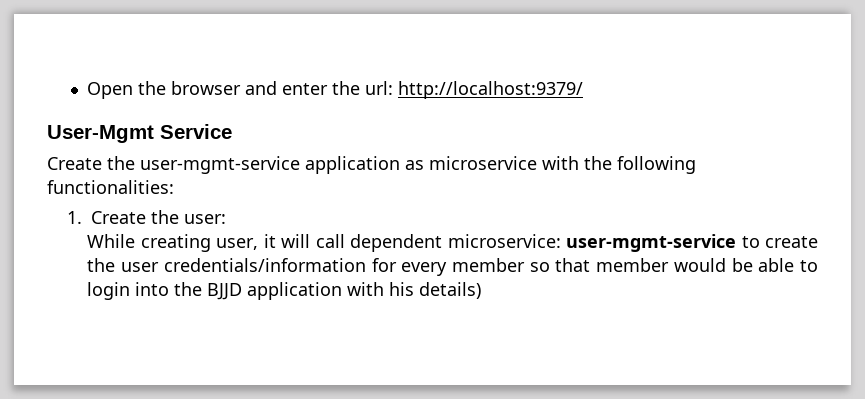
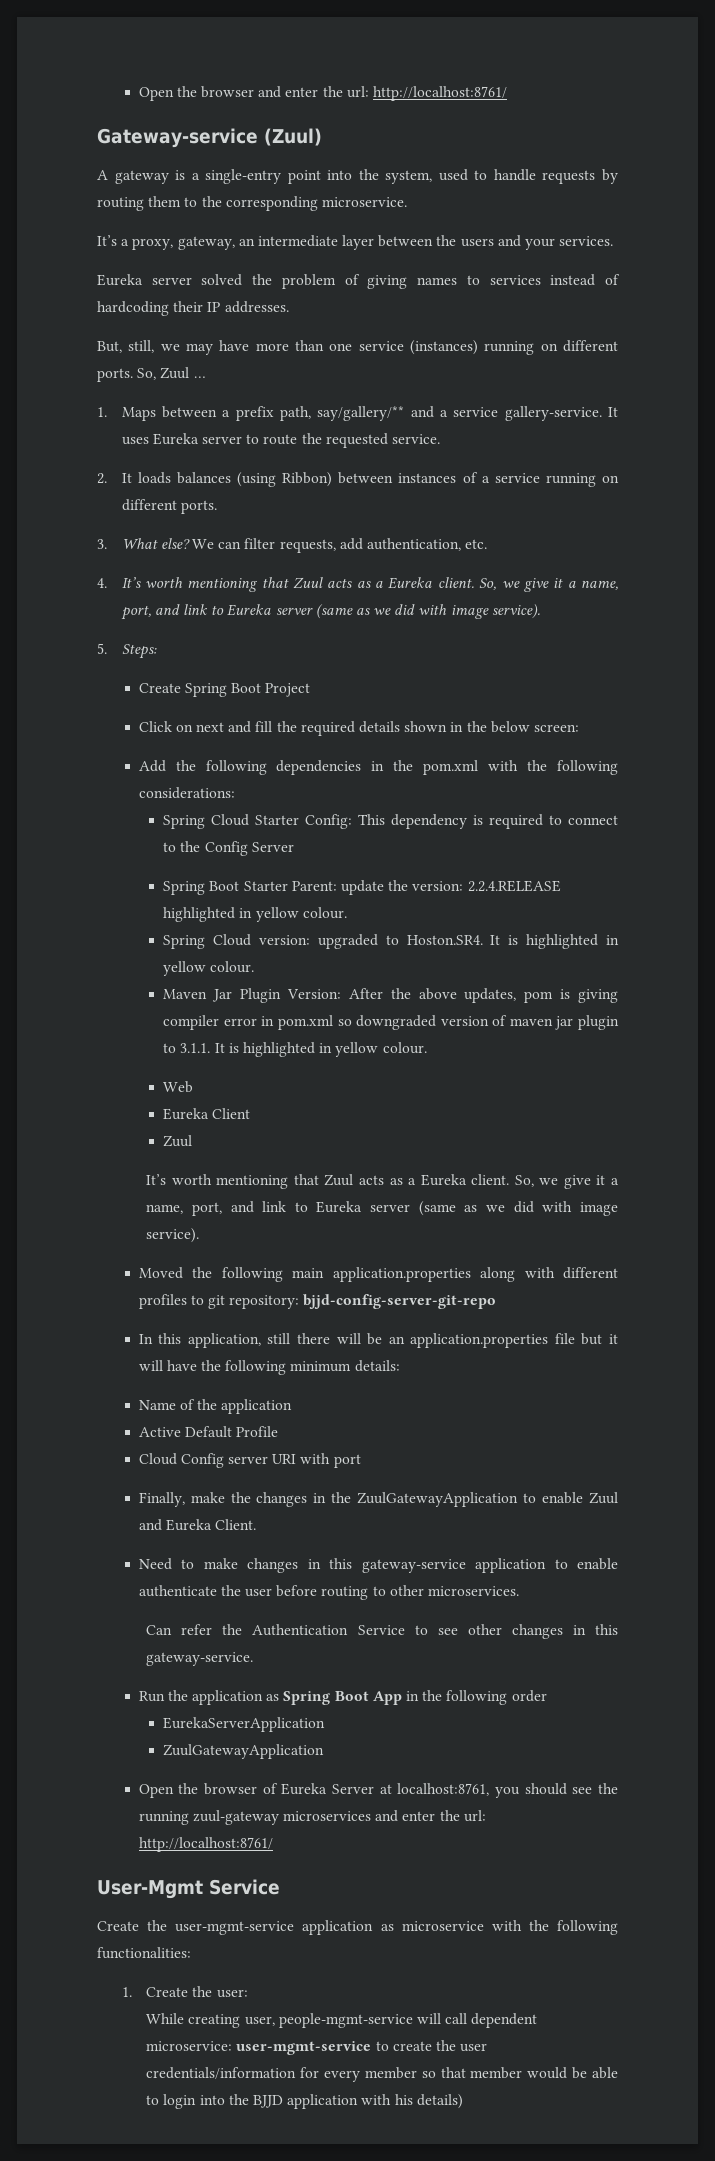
- Open the browser and enter the url: http://localhost:9379/
+ Open the browser and enter the url: http://localhost:8761/
+ Gateway-service (Zuul)
+ A gateway is a single-entry point into the system, used to handle requests by routing them to the corresponding microservice.
+ It’s a proxy, gateway, an intermediate layer between the users and your services.
+ Eureka server solved the problem of giving names to services instead of hardcoding their IP addresses.
+ But, still, we may have more than one service (instances) running on different ports. So, Zuul …
+ 1. Maps between a prefix path, say/gallery/** and a service gallery-service. It uses Eureka server to route the requested service.
+ 2. It loads balances (using Ribbon) between instances of a service running on different ports.
+ 3. What else? We can filter requests, add authentication, etc.
+ 4. It’s worth mentioning that Zuul acts as a Eureka client. So, we give it a name, port, and link to Eureka server (same as we did with image service).
+ 5. Steps:
+ Create Spring Boot Project
+ Click on next and fill the required details shown in the below screen:
+ Add the following dependencies in the pom.xml with the following considerations:
+ Spring Cloud Starter Config: This dependency is required to connect to the Config Server
+ Spring Boot Starter Parent: update the version: 2.2.4.RELEASE highlighted in yellow colour.
+ Spring Cloud version: upgraded to Hoston.SR4. It is highlighted in yellow colour.
+ Maven Jar Plugin Version: After the above updates, pom is giving compiler error in pom.xml so downgraded version of maven jar plugin to 3.1.1. It is highlighted in yellow colour.
+ Web
+ Eureka Client
+ Zuul
+ It’s worth mentioning that Zuul acts as a Eureka client. So, we give it a name, port, and link to Eureka server (same as we did with image service).
+ Moved the following main application.properties along with different profiles to git repository: bjjd-config-server-git-repo
+ In this application, still there will be an application.properties file but it will have the following minimum details:
+ Name of the application
+ Active Default Profile
+ Cloud Config server URI with port
+ Finally, make the changes in the ZuulGatewayApplication to enable Zuul and Eureka Client.
+ Need to make changes in this gateway-service application to enable authenticate the user before routing to other microservices.
+ Can refer the Authentication Service to see other changes in this gateway-service.
+ Run the application as Spring Boot App in the following order
+ EurekaServerApplication
+ ZuulGatewayApplication
+ Open the browser of Eureka Server at localhost:8761, you should see the running zuul-gateway microservices and enter the url: http://localhost:8761/
- While creating user, it will call dependent microservice: user-mgmt-service to create the user credentials/information for every member so that member would be able to login into the BJJD application with his details)
+ While creating user, people-mgmt-service will call dependent microservice: user-mgmt-service to create the user credentials/information for every member so that member would be able to login into the BJJD application with his details)

